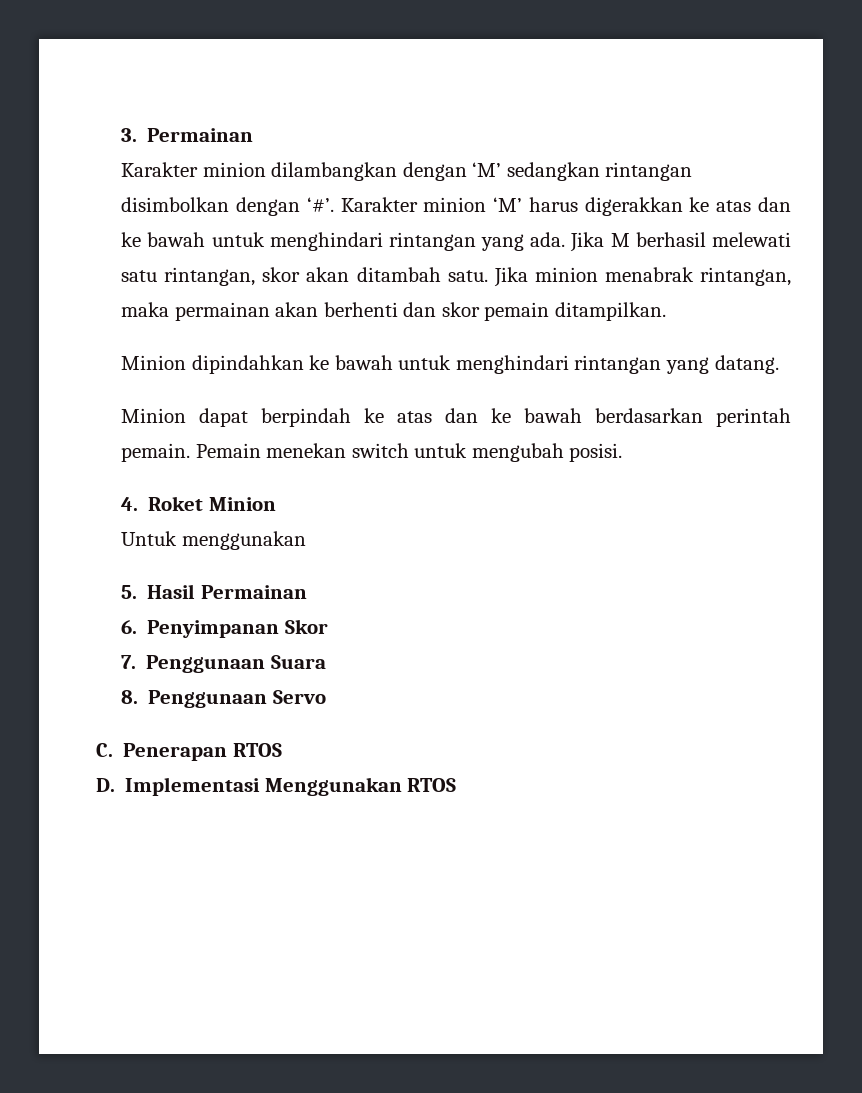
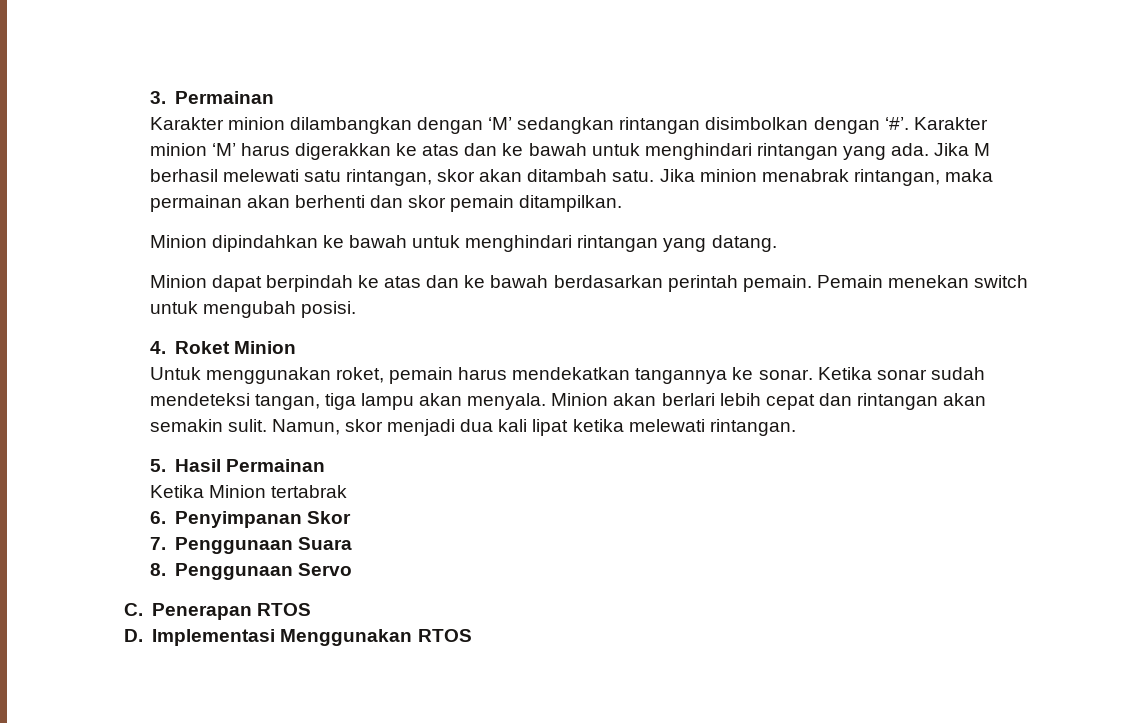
- Untuk menggunakan
+ Untuk menggunakan roket, pemain harus mendekatkan tangannya ke sonar. Ketika sonar sudah mendeteksi tangan, tiga lampu akan menyala. Minion akan berlari lebih cepat dan rintangan akan semakin sulit. Namun, skor menjadi dua kali lipat ketika melewati rintangan.
+ Ketika Minion tertabrak

